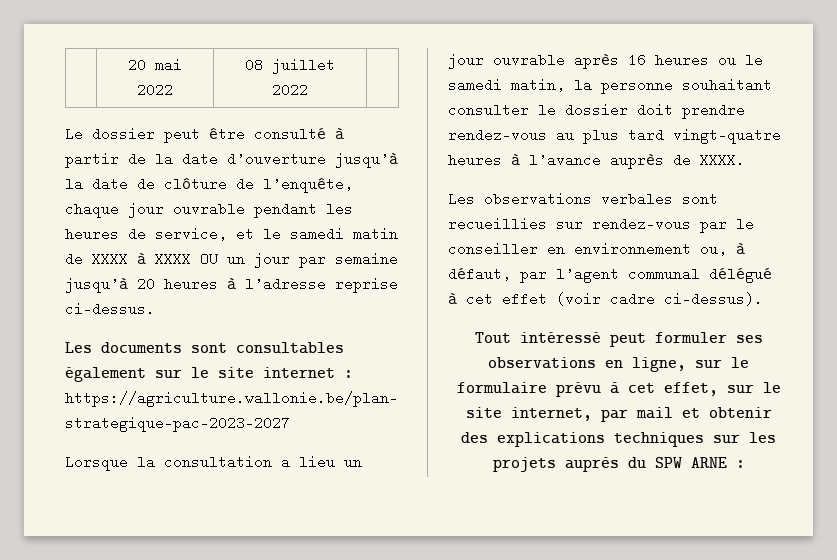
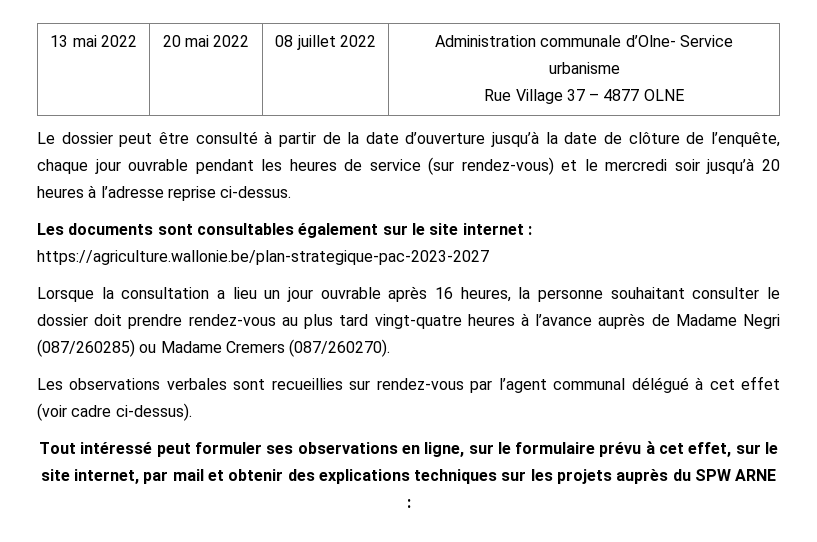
- | 20 mai 2022 | 08 juillet 2022 |
+ 13 mai 2022 | 20 mai 2022 | 08 juillet 2022 | Administration communale d’Olne- Service urbanisme
+ Rue Village 37 – 4877 OLNE
- Le dossier peut être consulté à partir de la date d’ouverture jusqu’à la date de clôture de l’enquête, chaque jour ouvrable pendant les heures de service, et le samedi matin de XXXX à XXXX OU un jour par semaine jusqu’à 20 heures à l’adresse reprise ci-dessus.
+ Le dossier peut être consulté à partir de la date d’ouverture jusqu’à la date de clôture de l’enquête, chaque jour ouvrable pendant les heures de service (sur rendez-vous) et le mercredi soir jusqu’à 20 heures à l’adresse reprise ci-dessus.
- Lorsque la consultation a lieu un jour ouvrable après 16 heures ou le samedi matin, la personne souhaitant consulter le dossier doit prendre rendez-vous au plus tard vingt-quatre heures à l’avance auprès de XXXX.
+ Lorsque la consultation a lieu un jour ouvrable après 16 heures, la personne souhaitant consulter le dossier doit prendre rendez-vous au plus tard vingt-quatre heures à l’avance auprès de Madame Negri (087/260285) ou Madame Cremers (087/260270).
- Les observations verbales sont recueillies sur rendez-vous par le conseiller en environnement ou, à défaut, par l’agent communal délégué à cet effet (voir cadre ci-dessus).
+ Les observations verbales sont recueillies sur rendez-vous par l’agent communal délégué à cet effet (voir cadre ci-dessus).

